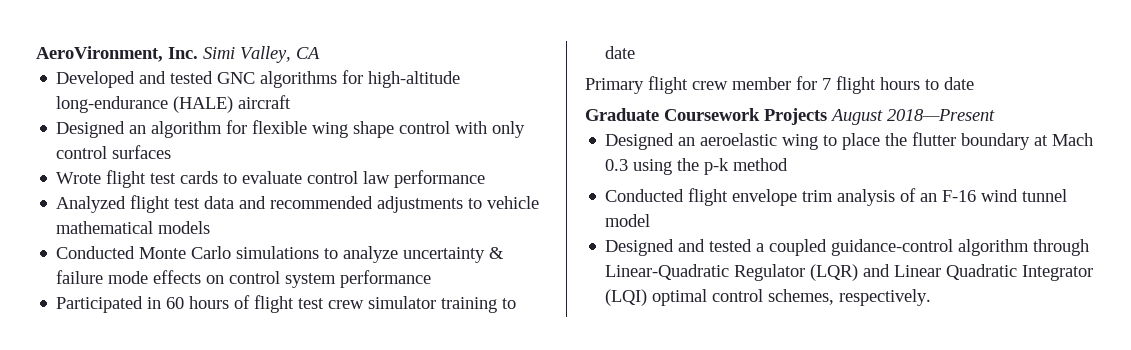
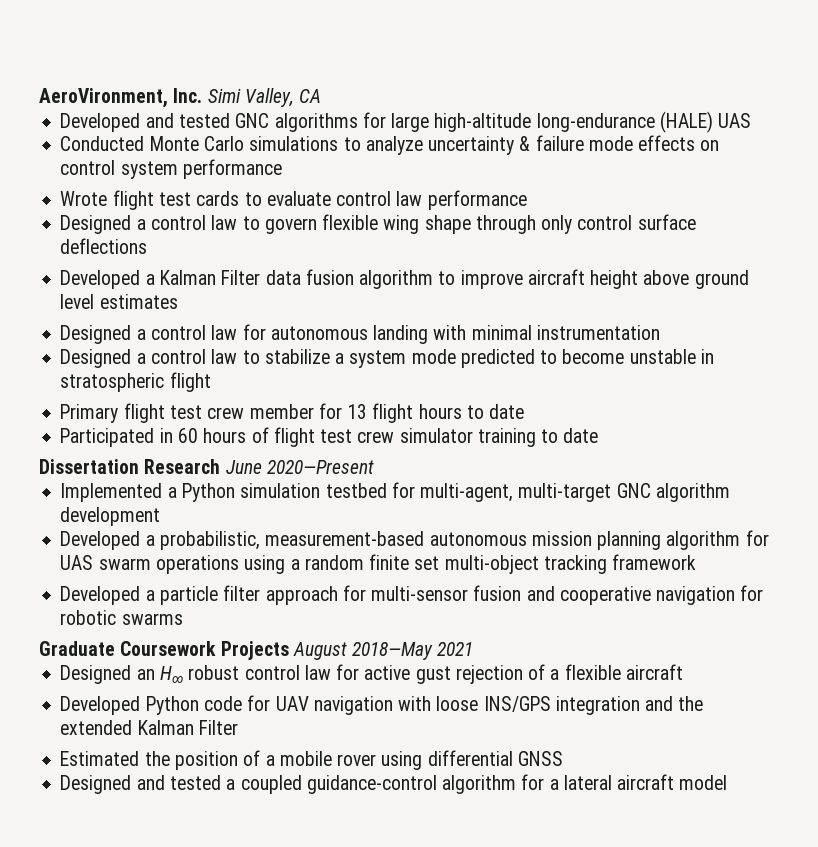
- Developed and tested GNC algorithms for high-altitude long-endurance (HALE) aircraft
- Designed an algorithm for flexible wing shape control with only control surfaces
- Wrote flight test cards to evaluate control law performance
- Analyzed flight test data and recommended adjustments to vehicle mathematical models
+ Developed and tested GNC algorithms for large high-altitude long-endurance (HALE) UAS
+ Wrote flight test cards to evaluate control law performance
+ Designed a control law to govern flexible wing shape through only control surface deflections
+ Developed a Kalman Filter data fusion algorithm to improve aircraft height above ground level estimates
+ Designed a control law for autonomous landing with minimal instrumentation
+ Designed a control law to stabilize a system mode predicted to become unstable in stratospheric flight
+ Primary flight test crew member for 13 flight hours to date
- Primary flight crew member for 7 flight hours to date
+ Dissertation Research June 2020—Present
+ Implemented a Python simulation testbed for multi-agent, multi-target GNC algorithm development
+ Developed a probabilistic, measurement-based autonomous mission planning algorithm for UAS swarm operations using a random finite set multi-object tracking framework
+ Developed a particle filter approach for multi-sensor fusion and cooperative navigation for robotic swarms
- Graduate Coursework Projects August 2018—Present
- Designed an aeroelastic wing to place the flutter boundary at Mach 0.3 using the p-k method
- Conducted flight envelope trim analysis of an F-16 wind tunnel model
+ Graduate Coursework Projects August 2018—May 2021
+ Designed an H∞ robust control law for active gust rejection of a flexible aircraft
+ Developed Python code for UAV navigation with loose INS/GPS integration and the extended Kalman Filter
+ Estimated the position of a mobile rover using differential GNSS
- Designed and tested a coupled guidance-control algorithm through Linear-Quadratic Regulator (LQR) and Linear Quadratic Integrator (LQI) optimal control schemes, respectively.
+ Designed and tested a coupled guidance-control algorithm for a lateral aircraft model

